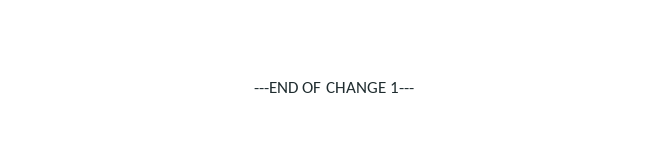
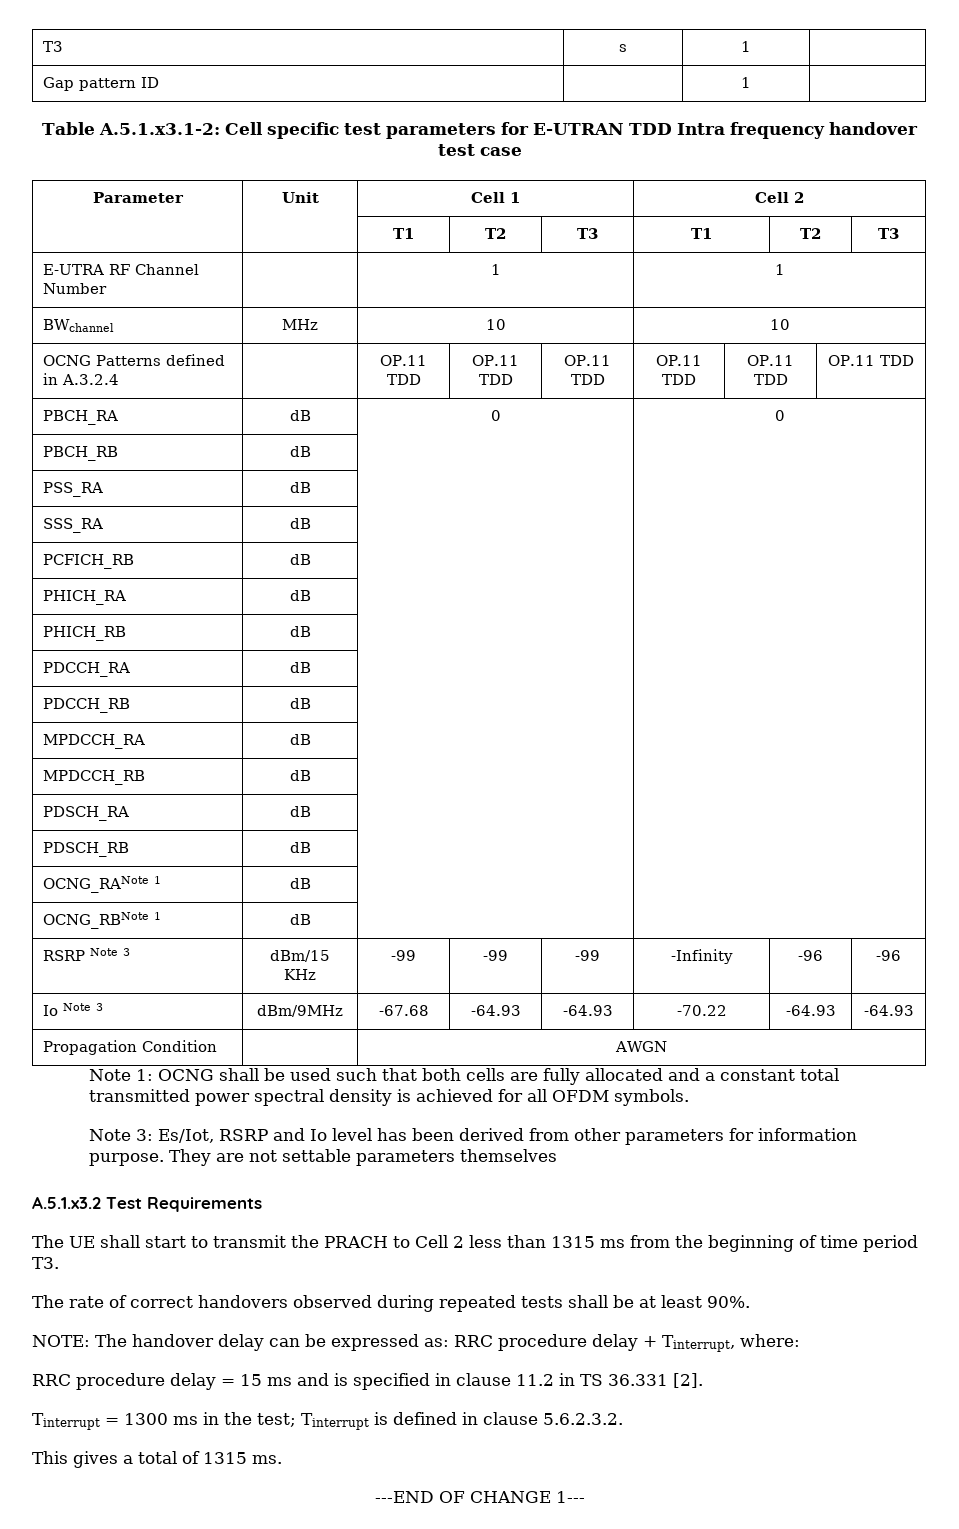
+ T3 | s | 1 |
+ Gap pattern ID | | 1 |
+ Table A.5.1.x3.1-2: Cell specific test parameters for E-UTRAN TDD Intra frequency handover test case
+ Parameter | Unit | Cell 1 | Cell 2
+ | | T1 | T2 | T3 | T1 | T2 | T3
+ E-UTRA RF Channel Number | | 1 | 1
+ BWchannel | MHz | 10 | 10
+ OCNG Patterns defined in A.3.2.4 | | OP.11 TDD | OP.11 TDD | OP.11 TDD | OP.11 TDD | OP.11 TDD | OP.11 TDD
+ PBCH_RA | dB | 0 | 0
+ PBCH_RB | dB | |
+ PSS_RA | dB | |
+ SSS_RA | dB | |
+ PCFICH_RB | dB | |
+ PHICH_RA | dB | |
+ PHICH_RB | dB | |
+ PDCCH_RA | dB | |
+ PDCCH_RB | dB | |
+ MPDCCH_RA | dB | |
+ MPDCCH_RB | dB | |
+ PDSCH_RA | dB | |
+ PDSCH_RB | dB | |
+ OCNG_RANote 1 | dB | |
+ OCNG_RBNote 1 | dB | |
+ RSRP Note 3 | dBm/15 KHz | -99 | -99 | -99 | -Infinity | -96 | -96
+ Io Note 3 | dBm/9MHz | -67.68 | -64.93 | -64.93 | -70.22 | -64.93 | -64.93
+ Propagation Condition | | AWGN
+ Note 1: OCNG shall be used such that both cells are fully allocated and a constant total transmitted power spectral density is achieved for all OFDM symbols.
+ Note 3: Es/Iot, RSRP and Io level has been derived from other parameters for information purpose. They are not settable parameters themselves
+ A.5.1.x3.2 Test Requirements
+ The UE shall start to transmit the PRACH to Cell 2 less than 1315 ms from the beginning of time period T3.
+ The rate of correct handovers observed during repeated tests shall be at least 90%.
+ NOTE: The handover delay can be expressed as: RRC procedure delay + Tinterrupt, where:
+ RRC procedure delay = 15 ms and is specified in clause 11.2 in TS 36.331 [2].
+ Tinterrupt = 1300 ms in the test; Tinterrupt is defined in clause 5.6.2.3.2.
+ This gives a total of 1315 ms.

